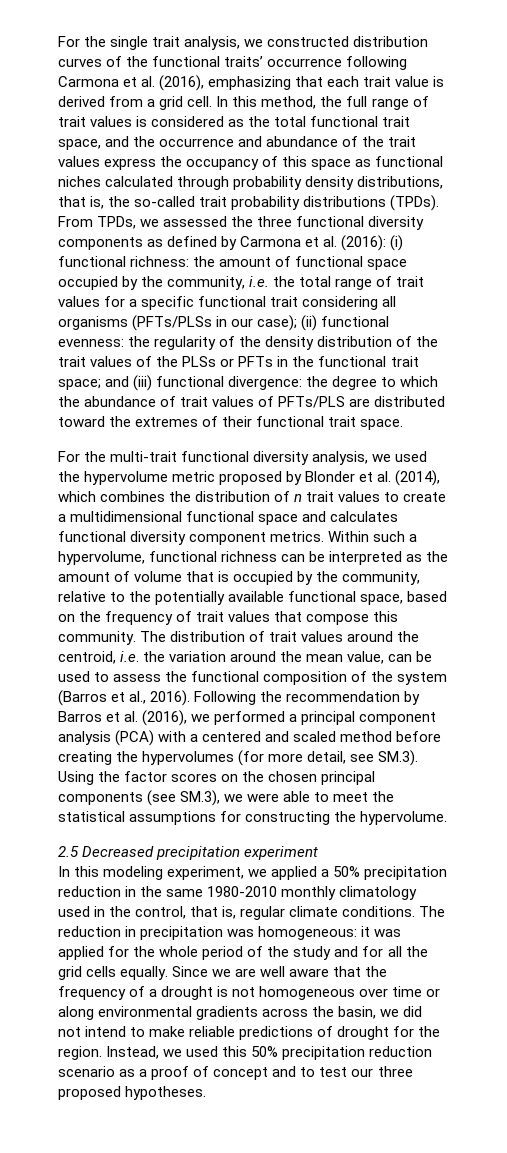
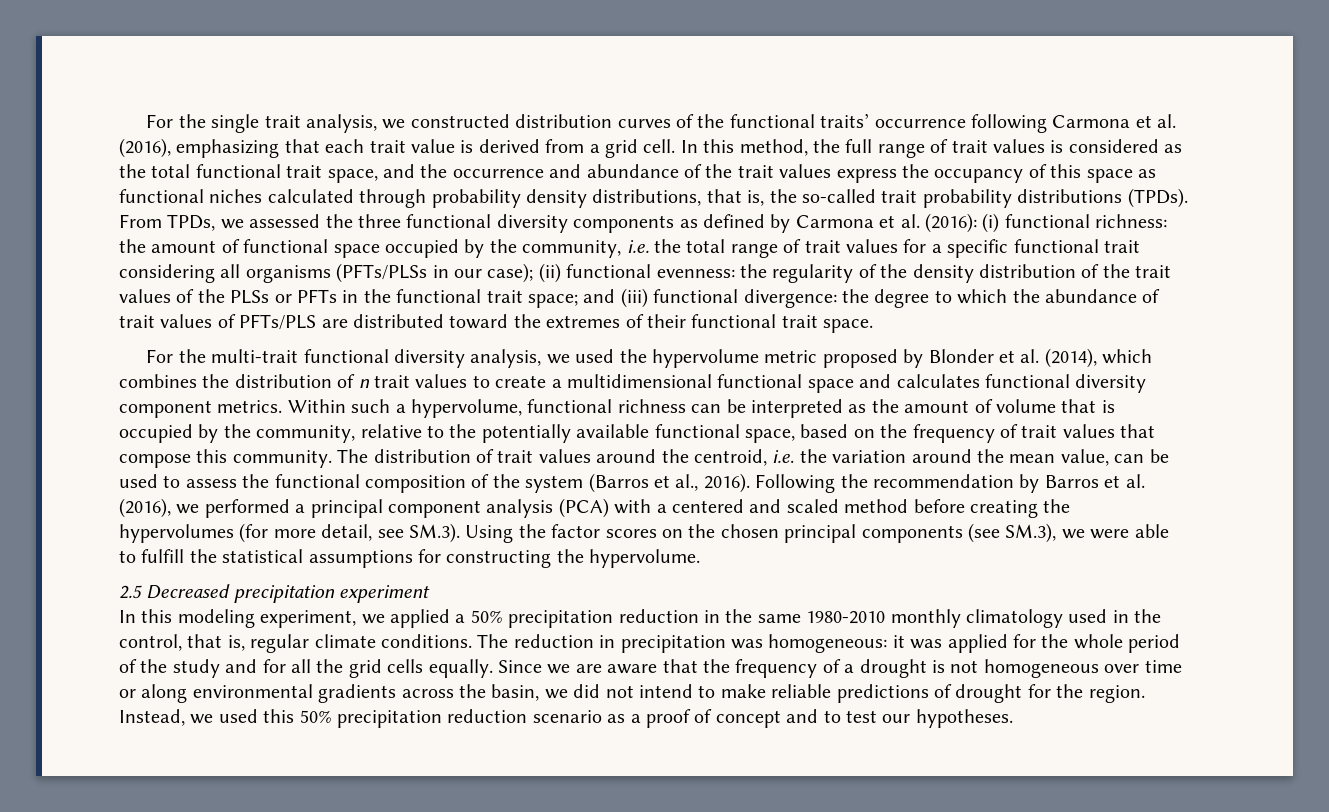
- Following the recommendation by Barros et al. (2016), we performed a principal component analysis (PCA) with a centered and scaled method before creating the hypervolumes (for more detail, see SM.3). Using the factor scores on the chosen principal components (see SM.3), we were able to meet the statistical assumptions for constructing the hypervolume.
+ Following the recommendation by Barros et al. (2016), we performed a principal component analysis (PCA) with a centered and scaled method before creating the hypervolumes (for more detail, see SM.3). Using the factor scores on the chosen principal components (see SM.3), we were able to fulfill the statistical assumptions for constructing the hypervolume.
- Since we are well aware that the frequency of a drought is not homogeneous over time or along environmental gradients across the basin, we did not intend to make reliable predictions of drought for the region.
+ Since we are aware that the frequency of a drought is not homogeneous over time or along environmental gradients across the basin, we did not intend to make reliable predictions of drought for the region.
- Instead, we used this 50% precipitation reduction scenario as a proof of concept and to test our three proposed hypotheses.
+ Instead, we used this 50% precipitation reduction scenario as a proof of concept and to test our hypotheses.

